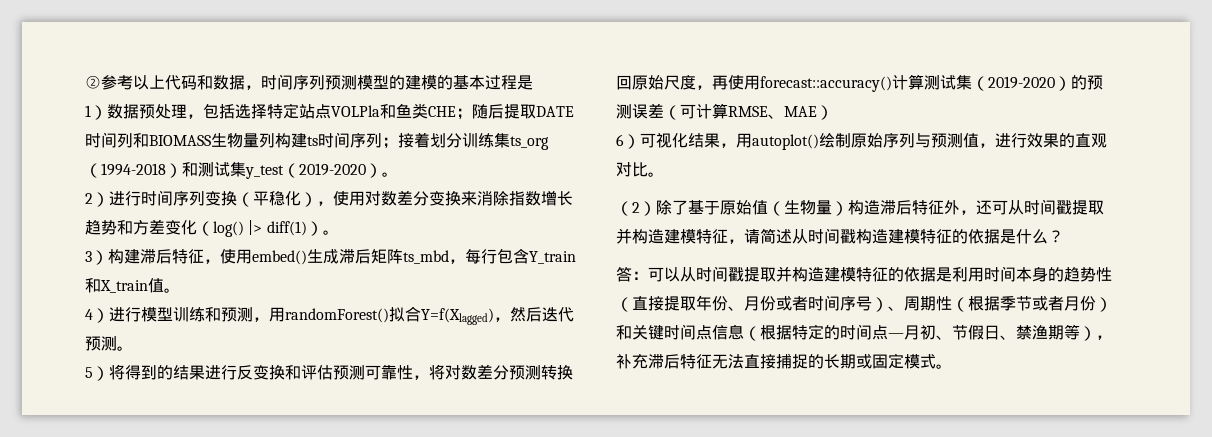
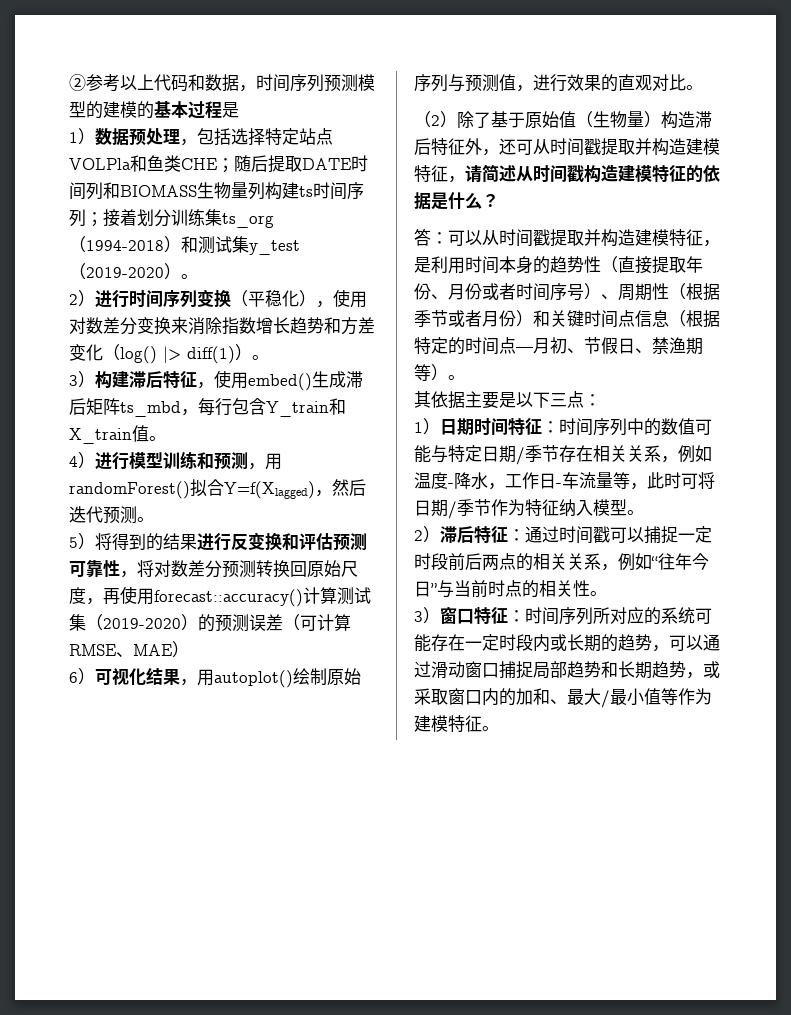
- 答：可以从时间戳提取并构造建模特征的依据是利用时间本身的趋势性（直接提取年份、月份或者时间序号）、周期性（根据季节或者月份）和关键时间点信息（根据特定的时间点—月初、节假日、禁渔期等），补充滞后特征无法直接捕捉的长期或固定模式。
+ 答：可以从时间戳提取并构造建模特征，是利用时间本身的趋势性（直接提取年份、月份或者时间序号）、周期性（根据季节或者月份）和关键时间点信息（根据特定的时间点—月初、节假日、禁渔期等）。
+ 其依据主要是以下三点：
+ 1）日期时间特征：时间序列中的数值可能与特定日期/季节存在相关关系，例如温度-降水，工作日-车流量等，此时可将日期/季节作为特征纳入模型。
+ 2）滞后特征：通过时间戳可以捕捉一定时段前后两点的相关关系，例如“往年今日”与当前时点的相关性。
+ 3）窗口特征：时间序列所对应的系统可能存在一定时段内或长期的趋势，可以通过滑动窗口捕捉局部趋势和长期趋势，或采取窗口内的加和、最大/最小值等作为建模特征。

